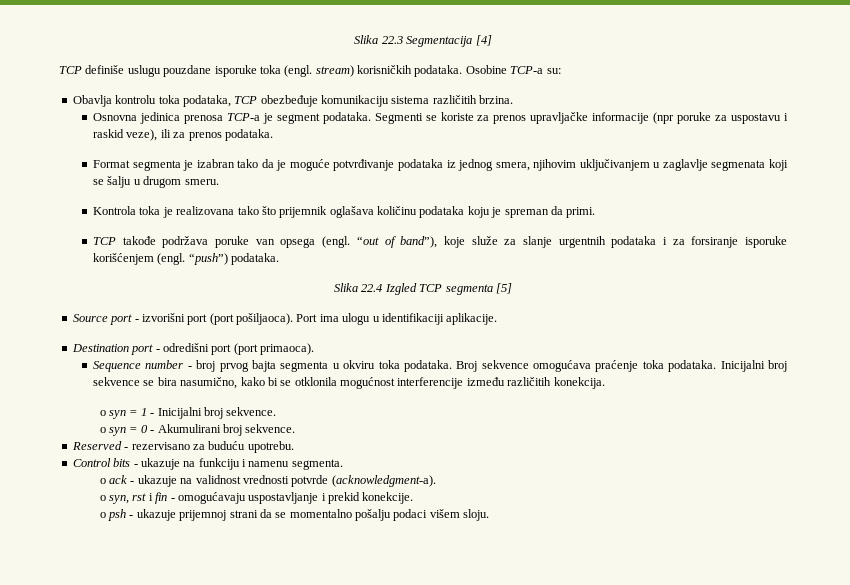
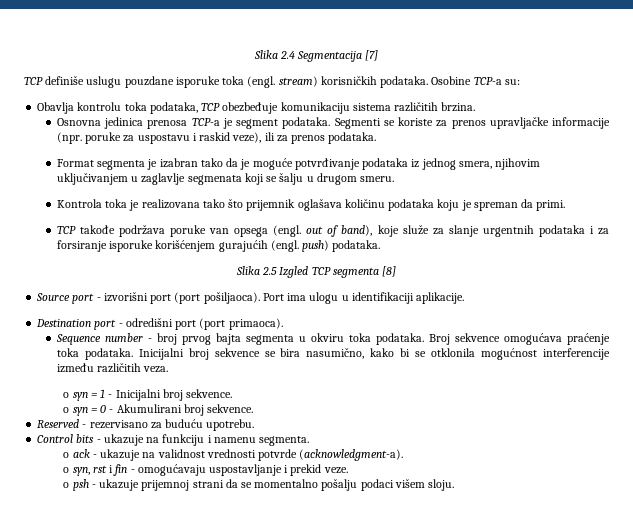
- Slika 22.3 Segmentacija [4]
+ Slika 2.4 Segmentacija [7]
- Segmenti se koriste za prenos upravljačke informacije (npr poruke za uspostavu i raskid veze), ili za prenos podataka.
+ Segmenti se koriste za prenos upravljačke informacije (npr. poruke za uspostavu i raskid veze), ili za prenos podataka.
- TCP takođe podržava poruke van opsega (engl. “out of band”), koje služe za slanje urgentnih podataka i za forsiranje isporuke korišćenjem (engl. “push”) podataka.
+ TCP takođe podržava poruke van opsega (engl. out of band), koje služe za slanje urgentnih podataka i za forsiranje isporuke korišćenjem gurajućih (engl. push) podataka.
- Slika 22.4 Izgled TCP segmenta [5]
+ Slika 2.5 Izgled TCP segmenta [8]
- Inicijalni broj sekvence se bira nasumično, kako bi se otklonila mogućnost interferencije između različitih konekcija.
+ Inicijalni broj sekvence se bira nasumično, kako bi se otklonila mogućnost interferencije između različitih veza.
- o syn, rst i fin - omogućavaju uspostavljanje i prekid konekcije.
+ o syn, rst i fin - omogućavaju uspostavljanje i prekid veze.

